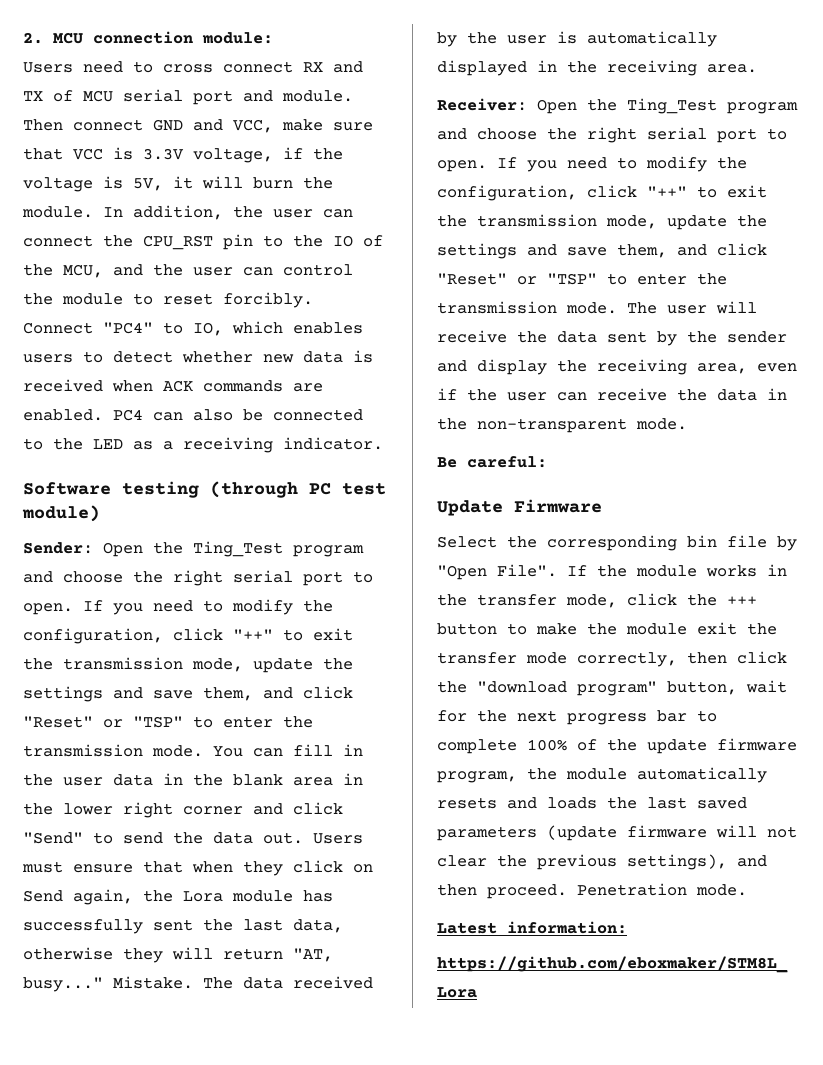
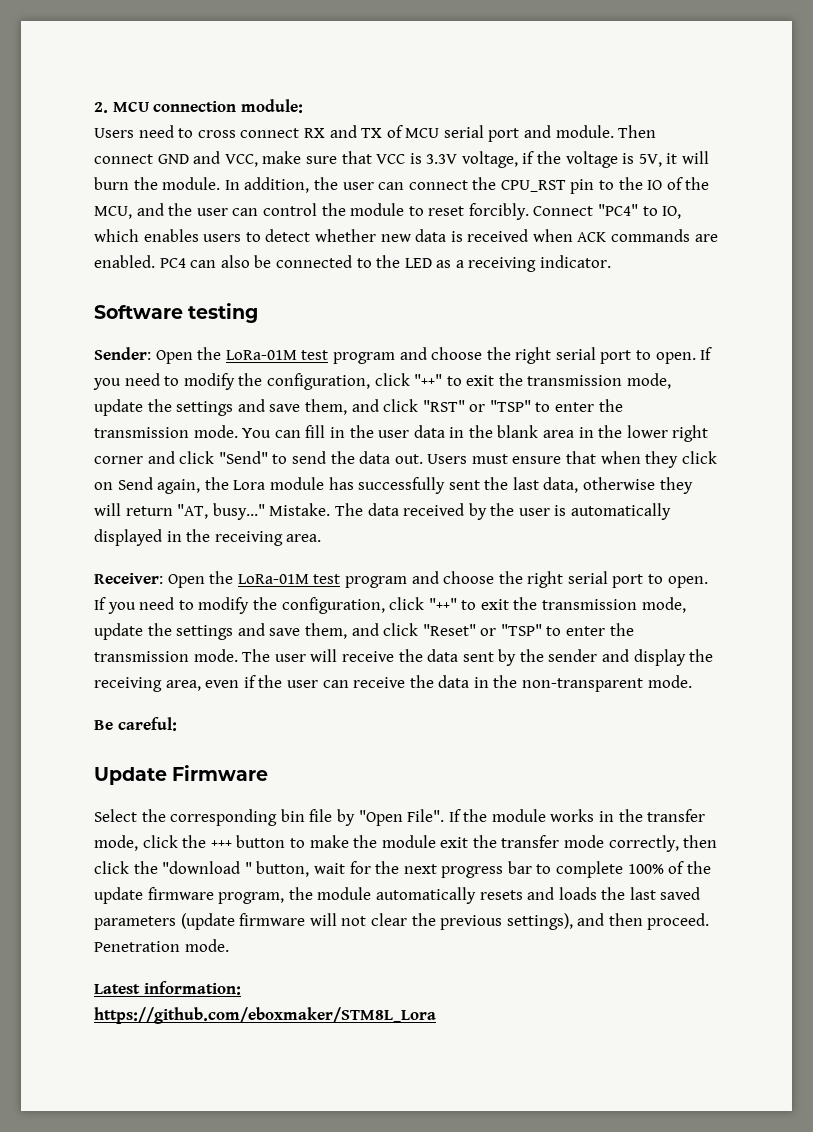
- Software testing (through PC test module)
+ Software testing
- Sender: Open the Ting_Test program and choose the right serial port to open. If you need to modify the configuration, click "++" to exit the transmission mode, update the settings and save them, and click "Reset" or "TSP" to enter the transmission mode.
+ Sender: Open the LoRa-01M test program and choose the right serial port to open. If you need to modify the configuration, click "++" to exit the transmission mode, update the settings and save them, and click "RST" or "TSP" to enter the transmission mode.
- Receiver: Open the Ting_Test program and choose the right serial port to open.
+ Receiver: Open the LoRa-01M test program and choose the right serial port to open.
- If the module works in the transfer mode, click the +++ button to make the module exit the transfer mode correctly, then click the "download program" button, wait for the next progress bar to complete 100% of the update firmware program, the module automatically resets and loads the last saved parameters (update firmware will not clear the previous settings), and then proceed.
+ If the module works in the transfer mode, click the +++ button to make the module exit the transfer mode correctly, then click the "download " button, wait for the next progress bar to complete 100% of the update firmware program, the module automatically resets and loads the last saved parameters (update firmware will not clear the previous settings), and then proceed.

